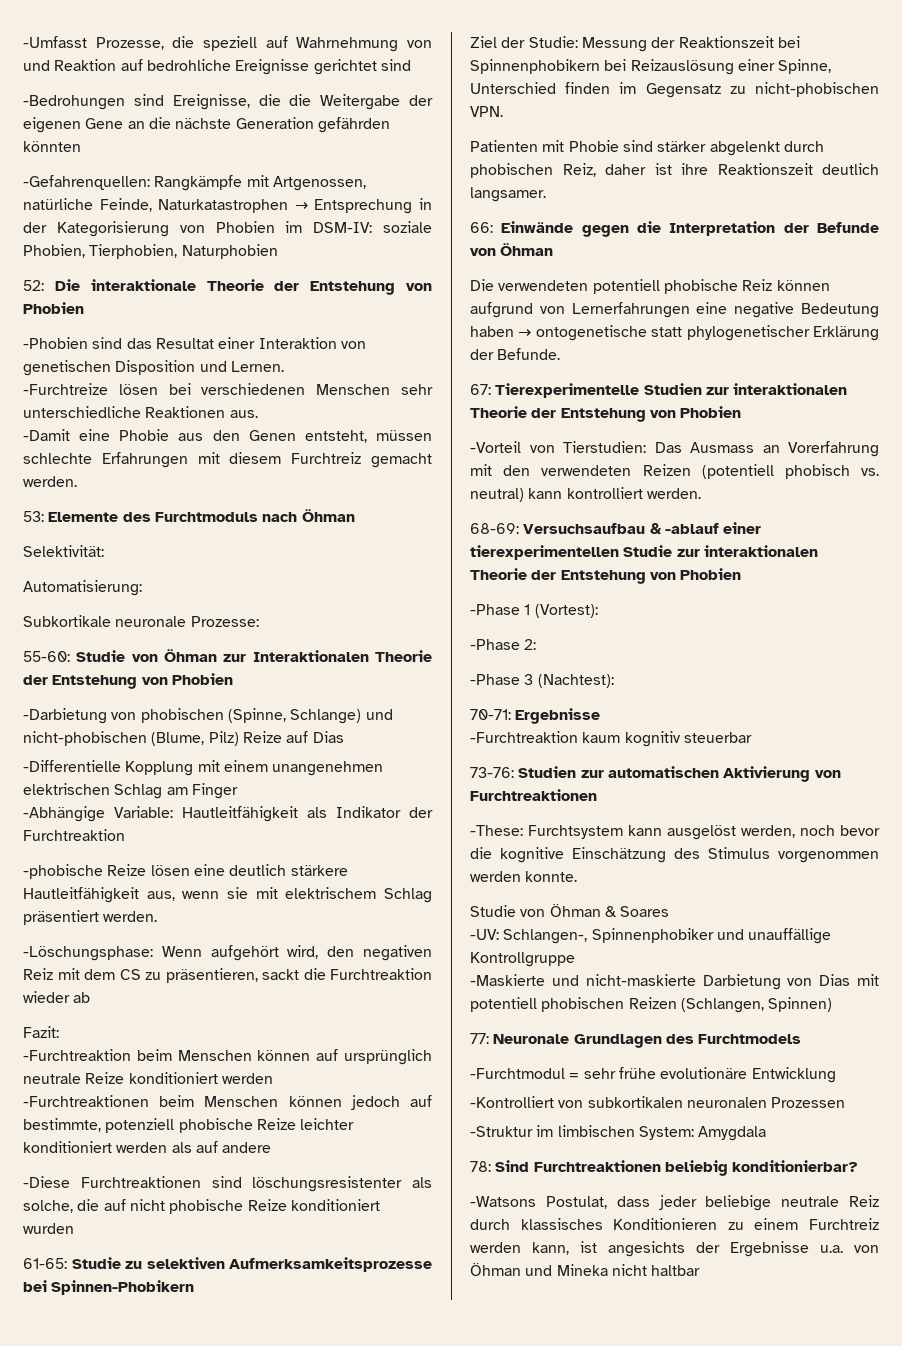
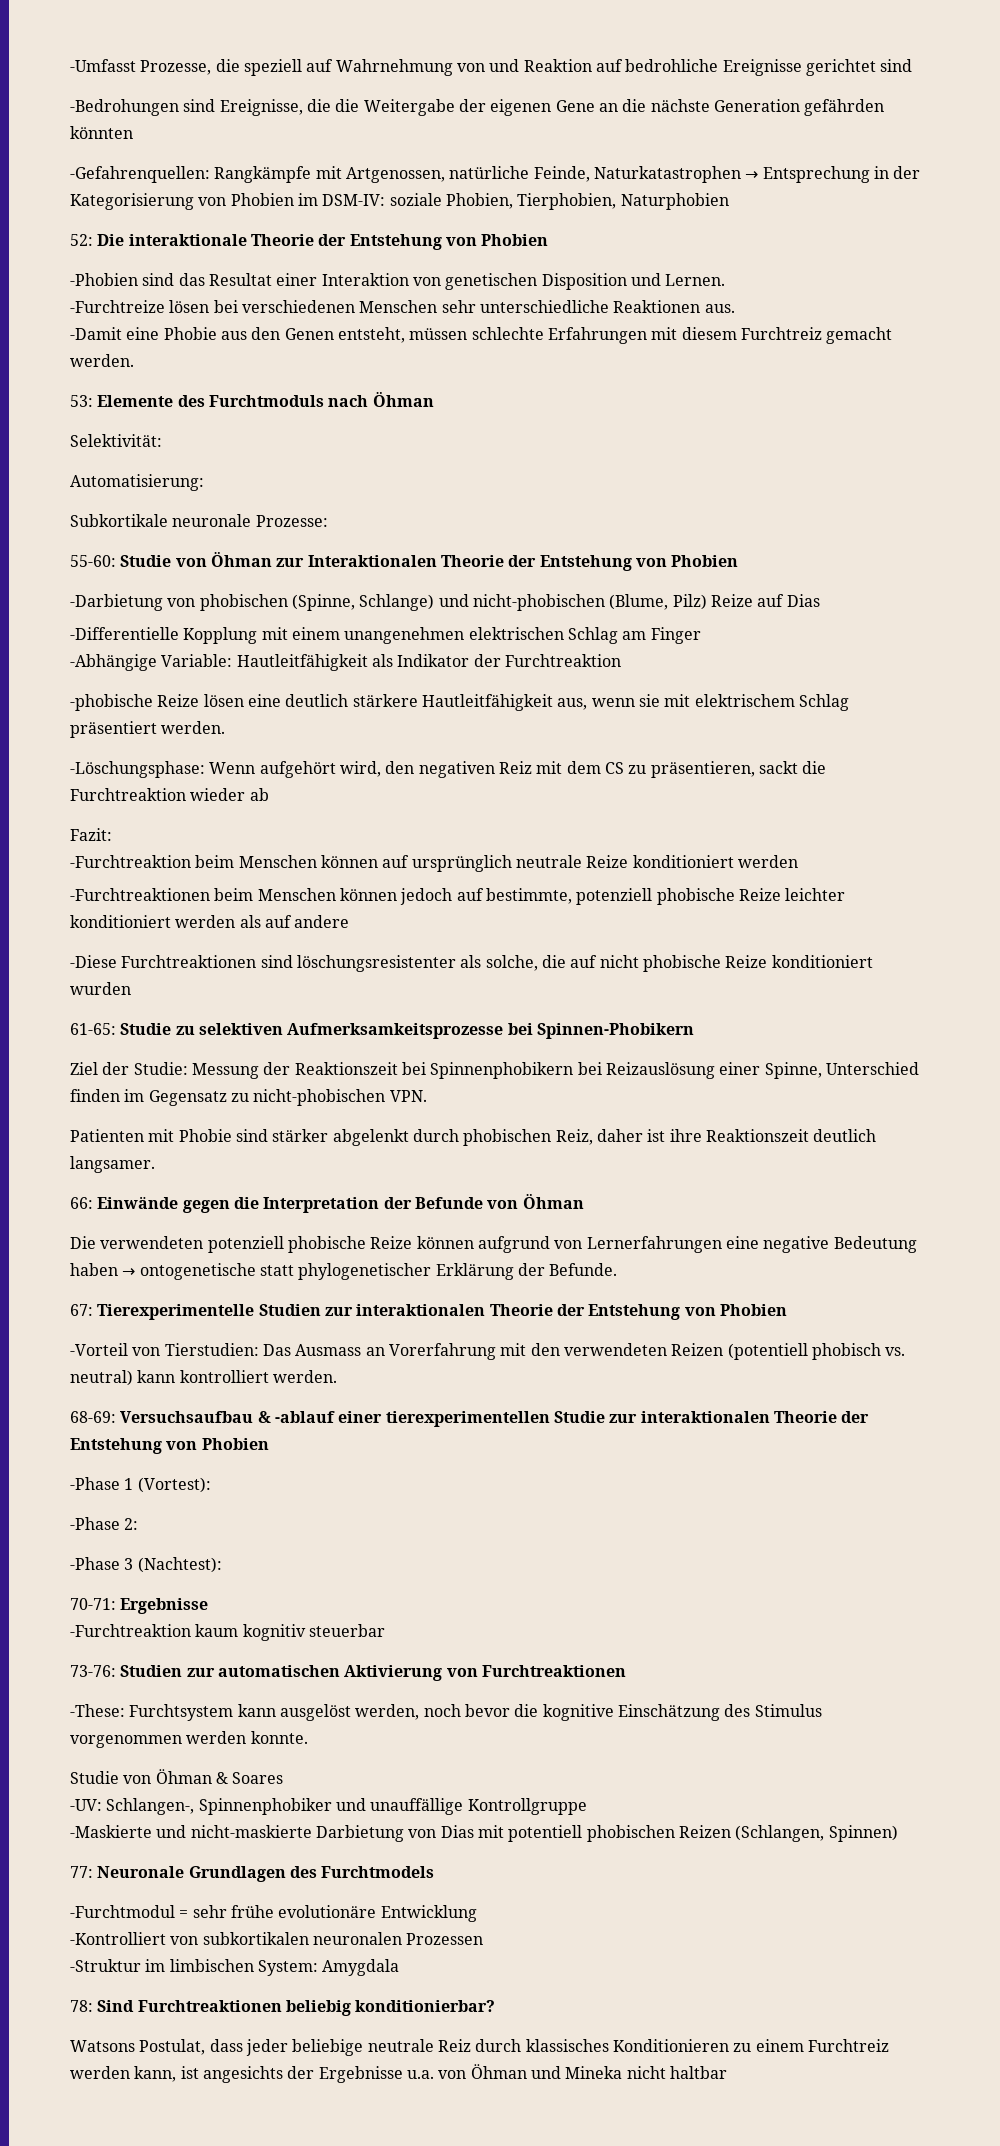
- Die verwendeten potentiell phobische Reiz können aufgrund von Lernerfahrungen eine negative Bedeutung haben → ontogenetische statt phylogenetischer Erklärung der Befunde.
+ Die verwendeten potenziell phobische Reize können aufgrund von Lernerfahrungen eine negative Bedeutung haben → ontogenetische statt phylogenetischer Erklärung der Befunde.
- -Watsons Postulat, dass jeder beliebige neutrale Reiz durch klassisches Konditionieren zu einem Furchtreiz werden kann, ist angesichts der Ergebnisse u.a. von Öhman und Mineka nicht haltbar
+ Watsons Postulat, dass jeder beliebige neutrale Reiz durch klassisches Konditionieren zu einem Furchtreiz werden kann, ist angesichts der Ergebnisse u.a. von Öhman und Mineka nicht haltbar

